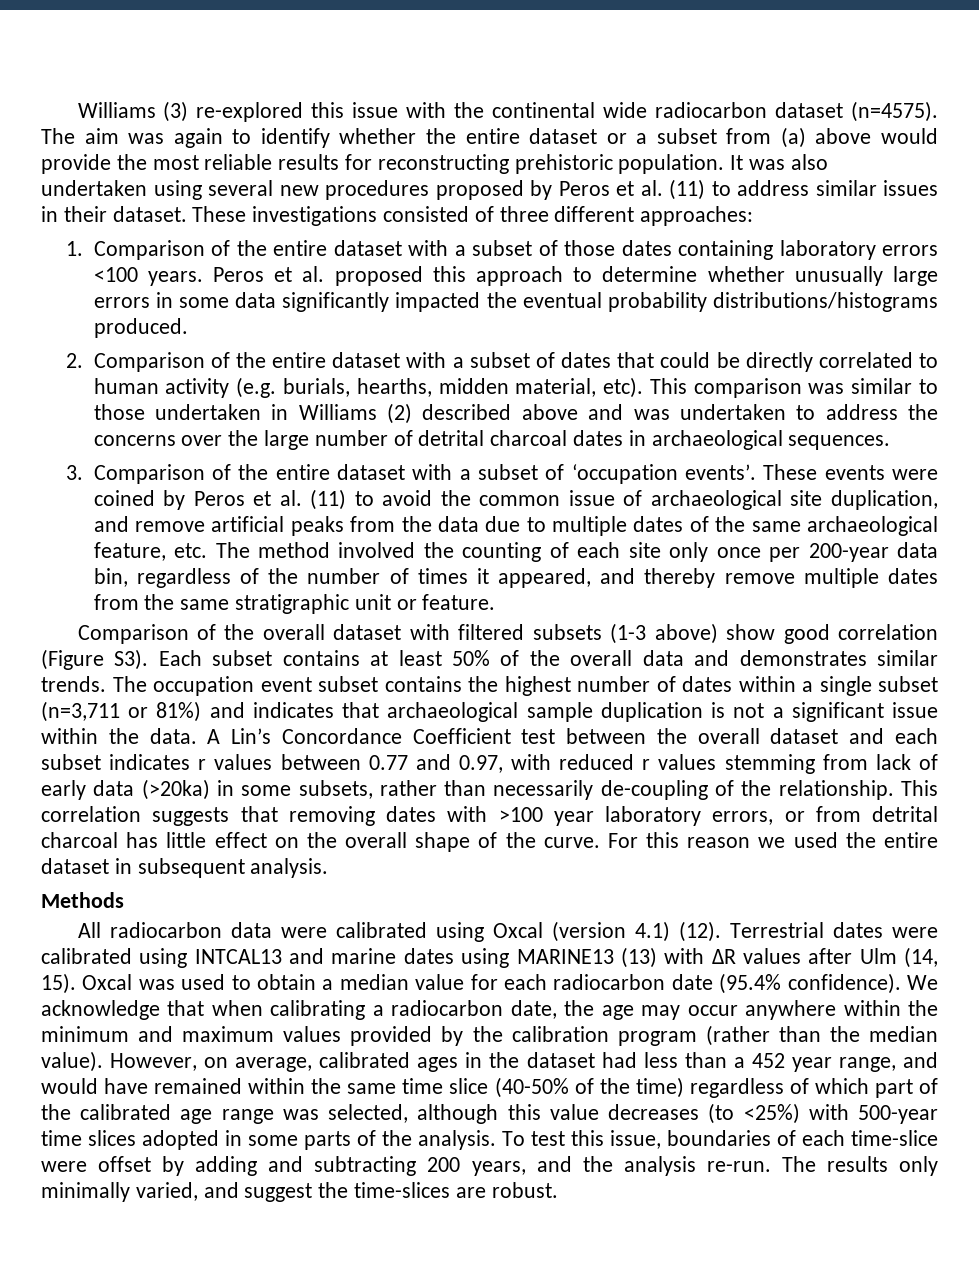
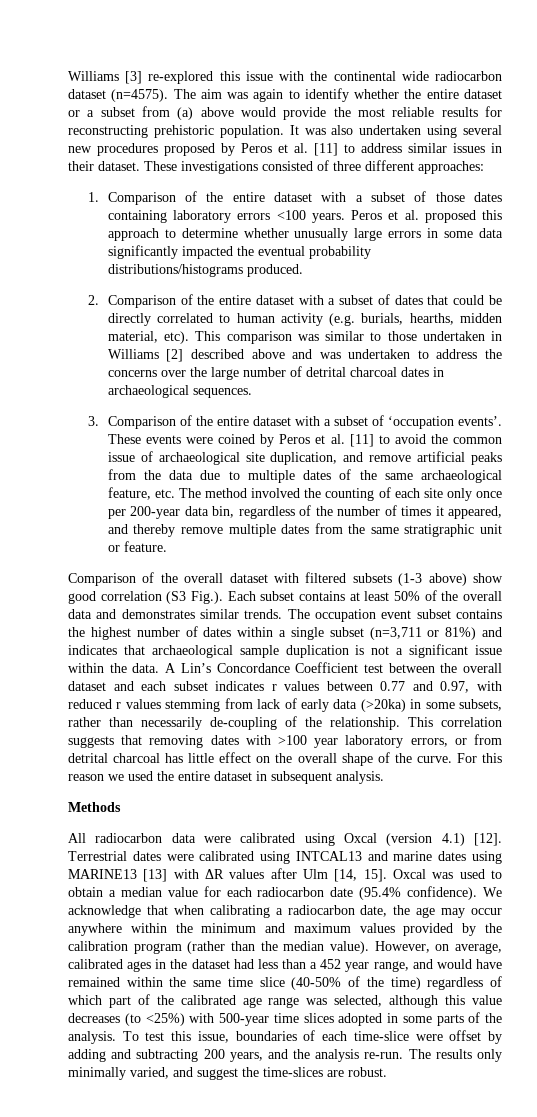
- Williams (3) re-explored this issue with the continental wide radiocarbon dataset (n=4575).
+ Williams [3] re-explored this issue with the continental wide radiocarbon dataset (n=4575).
- It was also undertaken using several new procedures proposed by Peros et al. (11) to address similar issues in their dataset.
+ It was also undertaken using several new procedures proposed by Peros et al. [11] to address similar issues in their dataset.
- This comparison was similar to those undertaken in Williams (2) described above and was undertaken to address the concerns over the large number of detrital charcoal dates in archaeological sequences.
+ This comparison was similar to those undertaken in Williams [2] described above and was undertaken to address the concerns over the large number of detrital charcoal dates in archaeological sequences.
- These events were coined by Peros et al. (11) to avoid the common issue of archaeological site duplication, and remove artificial peaks from the data due to multiple dates of the same archaeological feature, etc. The method involved the counting of each site only once per 200-year data bin, regardless of the number of times it appeared, and thereby remove multiple dates from the same stratigraphic unit or feature.
+ These events were coined by Peros et al. [11] to avoid the common issue of archaeological site duplication, and remove artificial peaks from the data due to multiple dates of the same archaeological feature, etc. The method involved the counting of each site only once per 200-year data bin, regardless of the number of times it appeared, and thereby remove multiple dates from the same stratigraphic unit or feature.
- Comparison of the overall dataset with filtered subsets (1-3 above) show good correlation (Figure S3). Each subset contains at least 50% of the overall data and demonstrates similar trends.
+ Comparison of the overall dataset with filtered subsets (1-3 above) show good correlation (S3 Fig.). Each subset contains at least 50% of the overall data and demonstrates similar trends.
- All radiocarbon data were calibrated using Oxcal (version 4.1) (12).
+ All radiocarbon data were calibrated using Oxcal (version 4.1) [12].
- Terrestrial dates were calibrated using INTCAL13 and marine dates using MARINE13 (13) with ΔR values after Ulm (14, 15).
+ Terrestrial dates were calibrated using INTCAL13 and marine dates using MARINE13 [13] with ΔR values after Ulm [14, 15].

